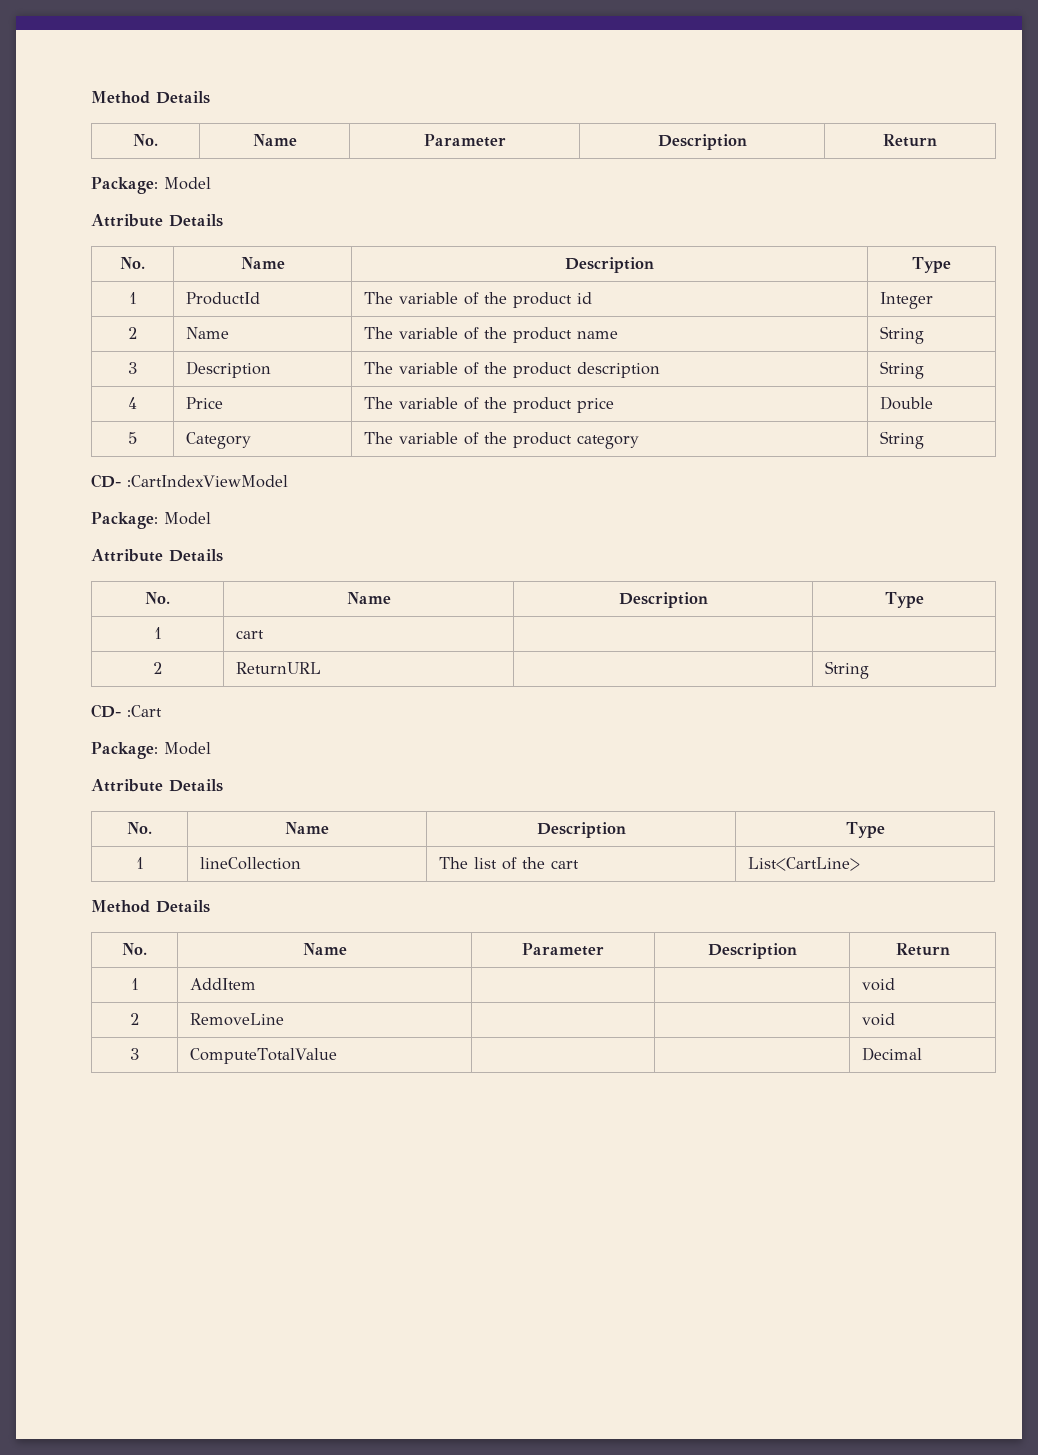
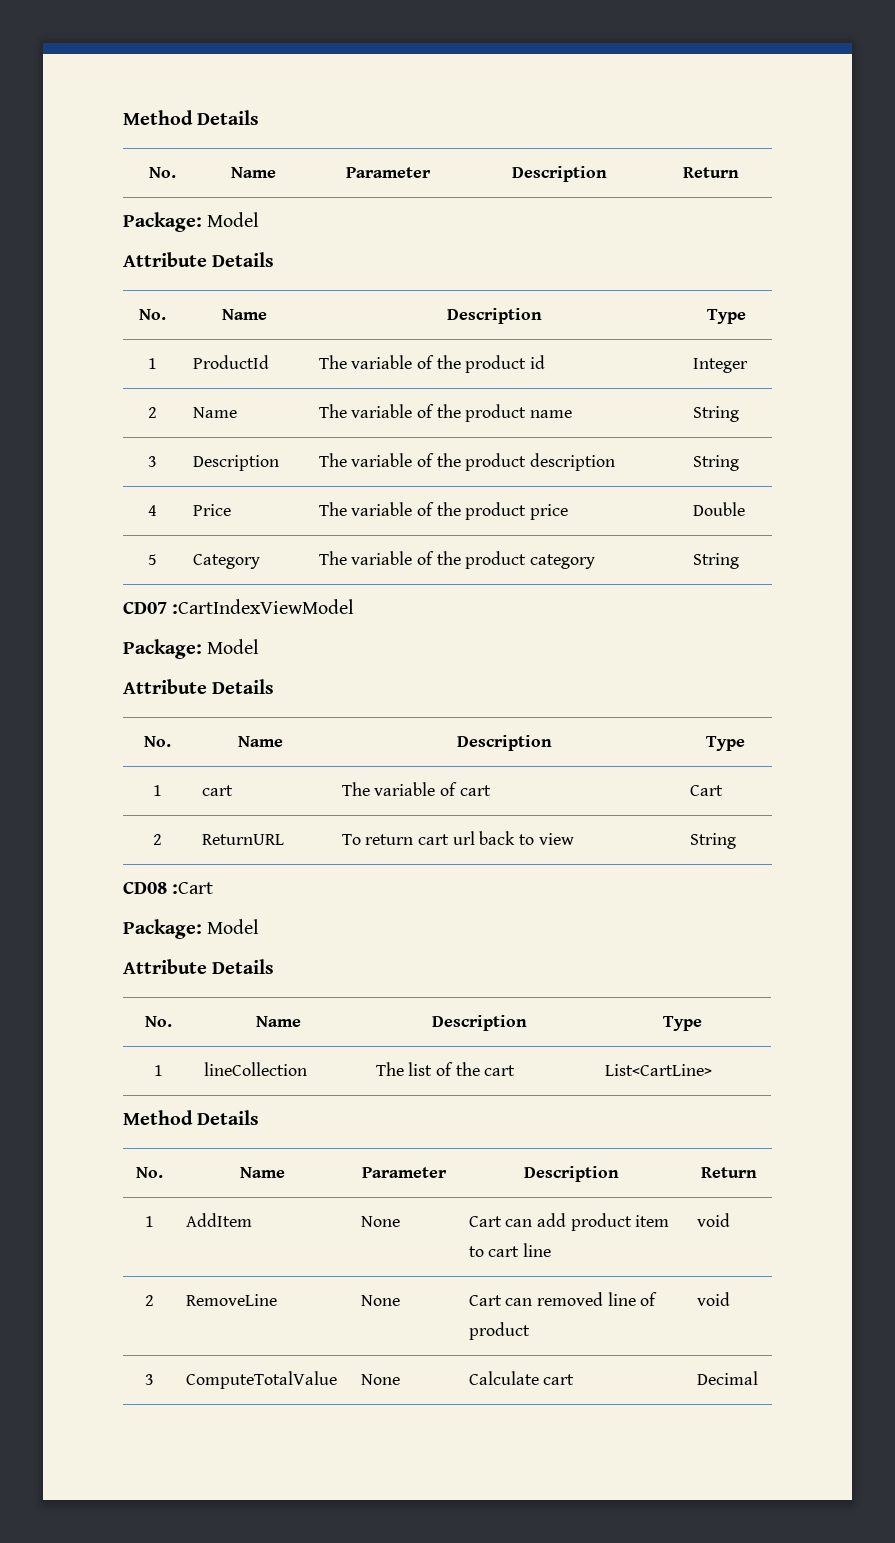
- CD- :CartIndexViewModel
+ CD07 :CartIndexViewModel
- 1 | cart | |
- 2 | ReturnURL | | String
- CD- :Cart
+ 1 | cart | The variable of cart | Cart
+ 2 | ReturnURL | To return cart url back to view | String
+ CD08 :Cart
- 1 | AddItem | | | void
- 2 | RemoveLine | | | void
+ 1 | AddItem | None | Cart can add product item to cart line | void
+ 2 | RemoveLine | None | Cart can removed line of product | void
- 3 | ComputeTotalValue | | | Decimal
+ 3 | ComputeTotalValue | None | Calculate cart | Decimal

